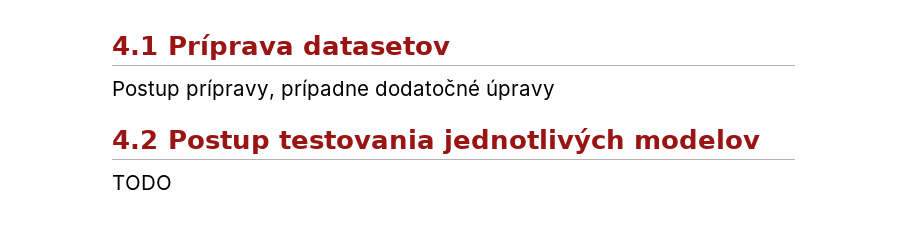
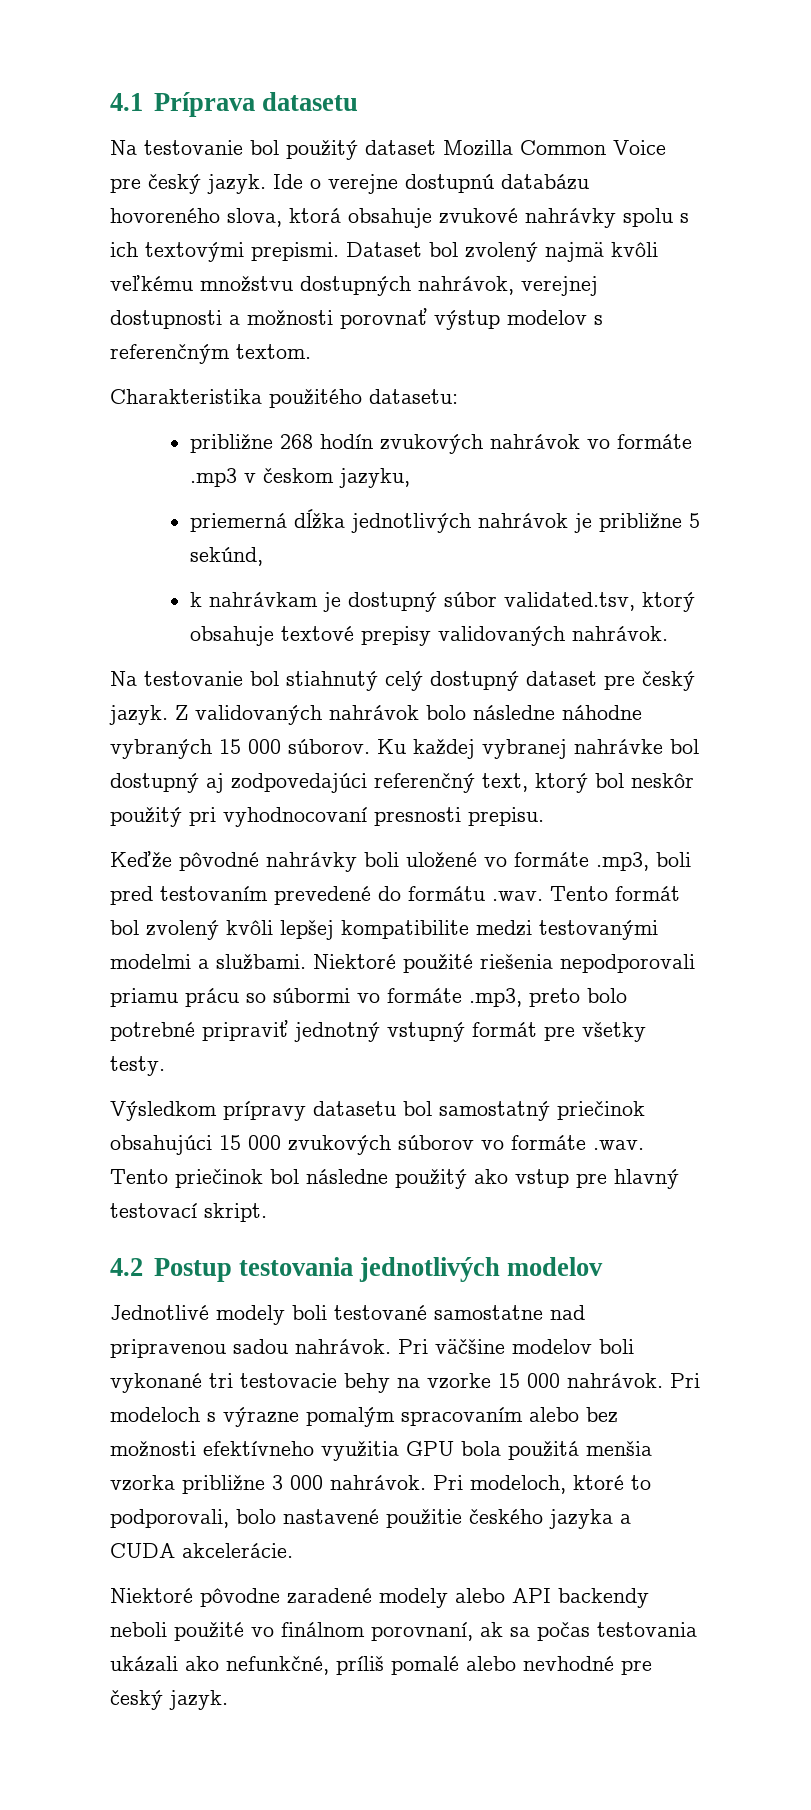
- 4.1 Príprava datasetov
- Postup prípravy, prípadne dodatočné úpravy
+ 4.1 Príprava datasetu
+ Na testovanie bol použitý dataset Mozilla Common Voice pre český jazyk. Ide o verejne dostupnú databázu hovoreného slova, ktorá obsahuje zvukové nahrávky spolu s ich textovými prepismi. Dataset bol zvolený najmä kvôli veľkému množstvu dostupných nahrávok, verejnej dostupnosti a možnosti porovnať výstup modelov s referenčným textom.
+ Charakteristika použitého datasetu:
+ približne 268 hodín zvukových nahrávok vo formáte .mp3 v českom jazyku,
+ priemerná dĺžka jednotlivých nahrávok je približne 5 sekúnd,
+ k nahrávkam je dostupný súbor validated.tsv, ktorý obsahuje textové prepisy validovaných nahrávok.
+ Na testovanie bol stiahnutý celý dostupný dataset pre český jazyk. Z validovaných nahrávok bolo následne náhodne vybraných 15 000 súborov. Ku každej vybranej nahrávke bol dostupný aj zodpovedajúci referenčný text, ktorý bol neskôr použitý pri vyhodnocovaní presnosti prepisu.
+ Keďže pôvodné nahrávky boli uložené vo formáte .mp3, boli pred testovaním prevedené do formátu .wav. Tento formát bol zvolený kvôli lepšej kompatibilite medzi testovanými modelmi a službami. Niektoré použité riešenia nepodporovali priamu prácu so súbormi vo formáte .mp3, preto bolo potrebné pripraviť jednotný vstupný formát pre všetky testy.
+ Výsledkom prípravy datasetu bol samostatný priečinok obsahujúci 15 000 zvukových súborov vo formáte .wav. Tento priečinok bol následne použitý ako vstup pre hlavný testovací skript.
- TODO
+ Jednotlivé modely boli testované samostatne nad pripravenou sadou nahrávok. Pri väčšine modelov boli vykonané tri testovacie behy na vzorke 15 000 nahrávok. Pri modeloch s výrazne pomalým spracovaním alebo bez možnosti efektívneho využitia GPU bola použitá menšia vzorka približne 3 000 nahrávok. Pri modeloch, ktoré to podporovali, bolo nastavené použitie českého jazyka a CUDA akcelerácie.
+ Niektoré pôvodne zaradené modely alebo API backendy neboli použité vo finálnom porovnaní, ak sa počas testovania ukázali ako nefunkčné, príliš pomalé alebo nevhodné pre český jazyk.

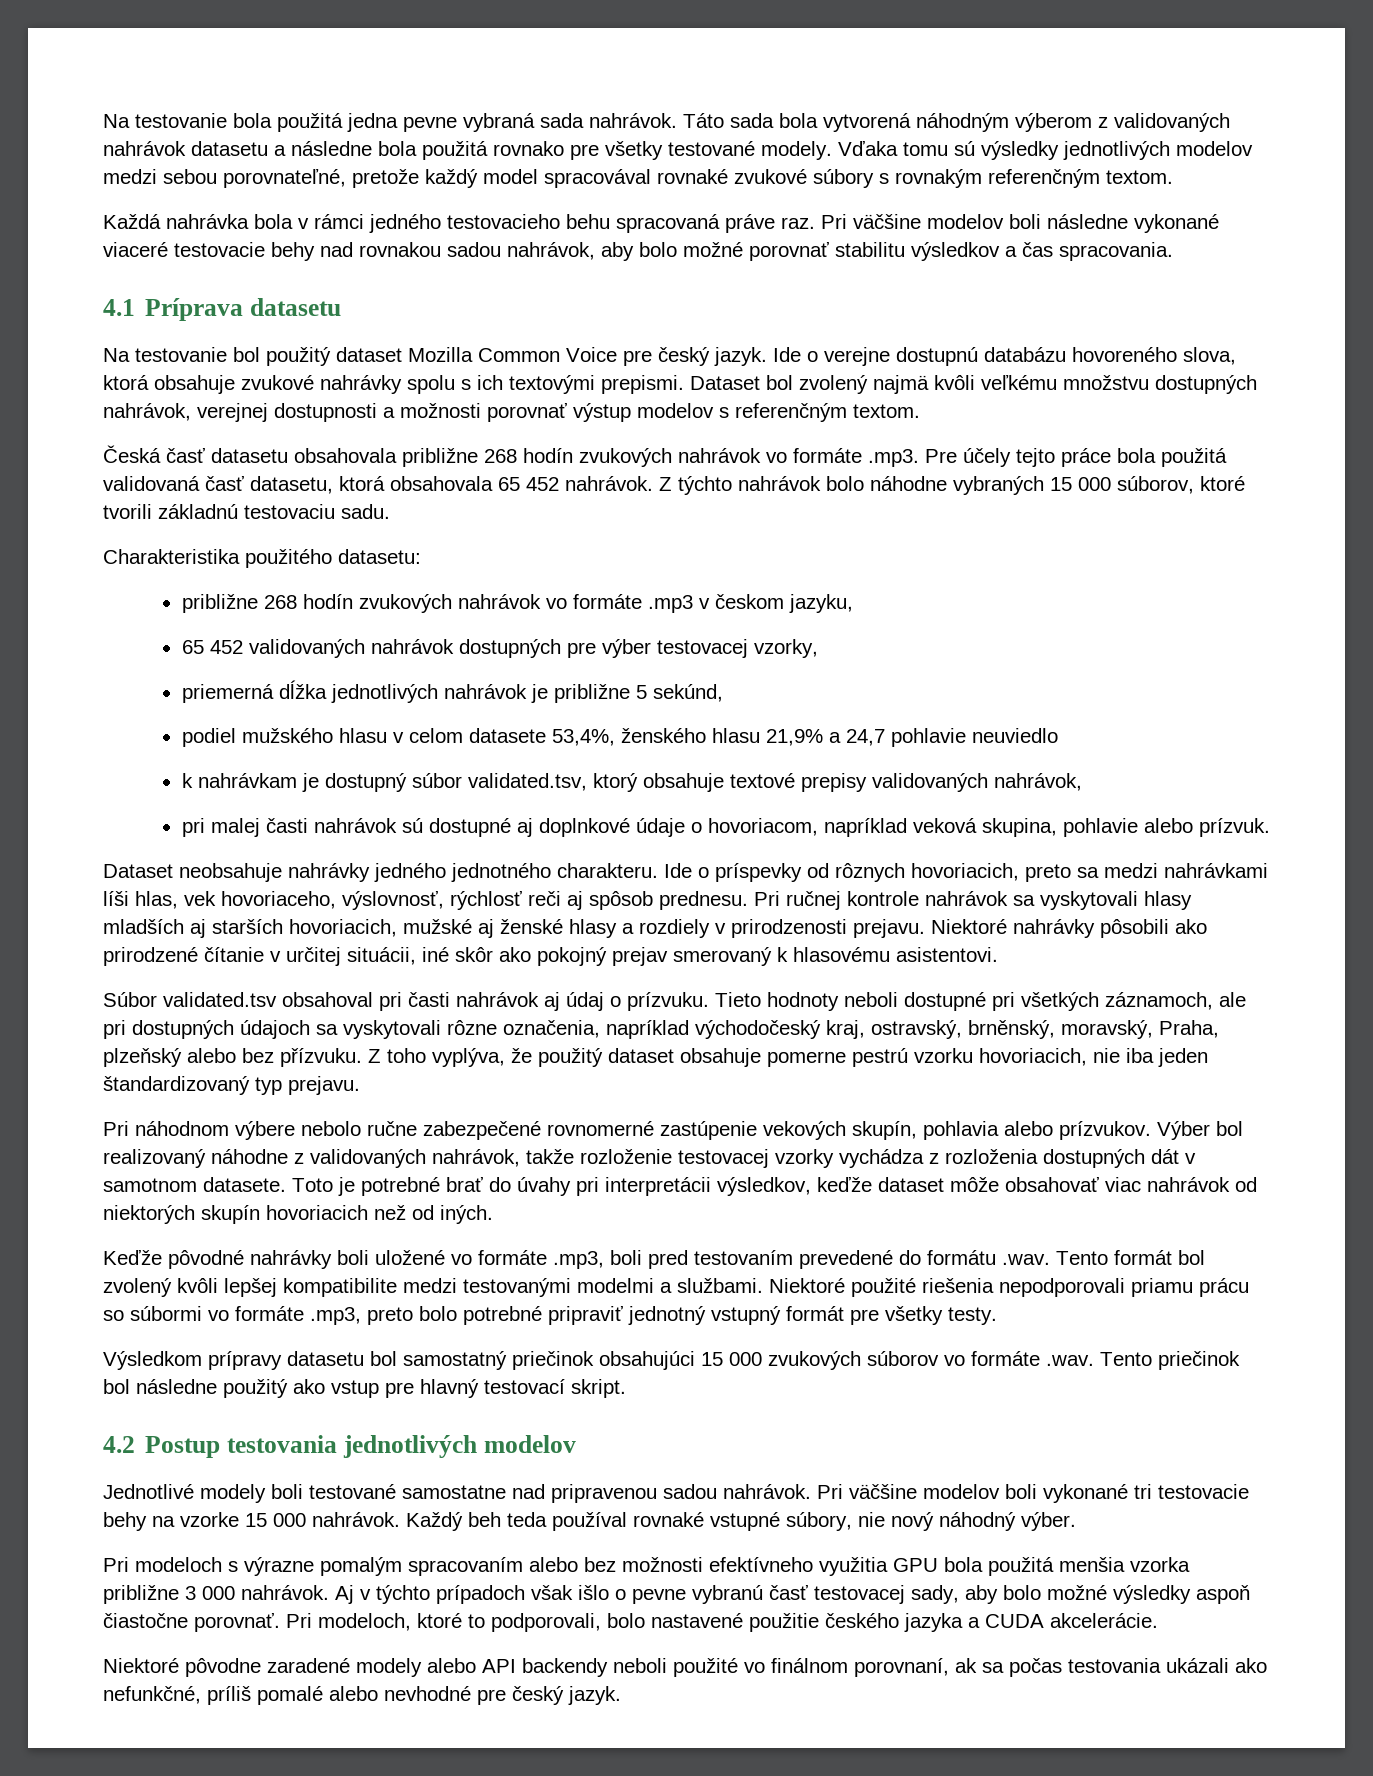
+ Na testovanie bola použitá jedna pevne vybraná sada nahrávok. Táto sada bola vytvorená náhodným výberom z validovaných nahrávok datasetu a následne bola použitá rovnako pre všetky testované modely. Vďaka tomu sú výsledky jednotlivých modelov medzi sebou porovnateľné, pretože každý model spracovával rovnaké zvukové súbory s rovnakým referenčným textom.
+ Každá nahrávka bola v rámci jedného testovacieho behu spracovaná práve raz. Pri väčšine modelov boli následne vykonané viaceré testovacie behy nad rovnakou sadou nahrávok, aby bolo možné porovnať stabilitu výsledkov a čas spracovania.
+ Česká časť datasetu obsahovala približne 268 hodín zvukových nahrávok vo formáte .mp3. Pre účely tejto práce bola použitá validovaná časť datasetu, ktorá obsahovala 65 452 nahrávok. Z týchto nahrávok bolo náhodne vybraných 15 000 súborov, ktoré tvorili základnú testovaciu sadu.
+ 65 452 validovaných nahrávok dostupných pre výber testovacej vzorky,
+ podiel mužského hlasu v celom datasete 53,4%, ženského hlasu 21,9% a 24,7 pohlavie neuviedlo
- k nahrávkam je dostupný súbor validated.tsv, ktorý obsahuje textové prepisy validovaných nahrávok.
- Na testovanie bol stiahnutý celý dostupný dataset pre český jazyk. Z validovaných nahrávok bolo následne náhodne vybraných 15 000 súborov. Ku každej vybranej nahrávke bol dostupný aj zodpovedajúci referenčný text, ktorý bol neskôr použitý pri vyhodnocovaní presnosti prepisu.
+ k nahrávkam je dostupný súbor validated.tsv, ktorý obsahuje textové prepisy validovaných nahrávok,
+ pri malej časti nahrávok sú dostupné aj doplnkové údaje o hovoriacom, napríklad veková skupina, pohlavie alebo prízvuk.
+ Dataset neobsahuje nahrávky jedného jednotného charakteru. Ide o príspevky od rôznych hovoriacich, preto sa medzi nahrávkami líši hlas, vek hovoriaceho, výslovnosť, rýchlosť reči aj spôsob prednesu. Pri ručnej kontrole nahrávok sa vyskytovali hlasy mladších aj starších hovoriacich, mužské aj ženské hlasy a rozdiely v prirodzenosti prejavu. Niektoré nahrávky pôsobili ako prirodzené čítanie v určitej situácii, iné skôr ako pokojný prejav smerovaný k hlasovému asistentovi.
+ Súbor validated.tsv obsahoval pri časti nahrávok aj údaj o prízvuku. Tieto hodnoty neboli dostupné pri všetkých záznamoch, ale pri dostupných údajoch sa vyskytovali rôzne označenia, napríklad východočeský kraj, ostravský, brněnský, moravský, Praha, plzeňský alebo bez přízvuku. Z toho vyplýva, že použitý dataset obsahuje pomerne pestrú vzorku hovoriacich, nie iba jeden štandardizovaný typ prejavu.
+ Pri náhodnom výbere nebolo ručne zabezpečené rovnomerné zastúpenie vekových skupín, pohlavia alebo prízvukov. Výber bol realizovaný náhodne z validovaných nahrávok, takže rozloženie testovacej vzorky vychádza z rozloženia dostupných dát v samotnom datasete. Toto je potrebné brať do úvahy pri interpretácii výsledkov, keďže dataset môže obsahovať viac nahrávok od niektorých skupín hovoriacich než od iných.
- Pri väčšine modelov boli vykonané tri testovacie behy na vzorke 15 000 nahrávok. Pri modeloch s výrazne pomalým spracovaním alebo bez možnosti efektívneho využitia GPU bola použitá menšia vzorka približne 3 000 nahrávok.
+ Pri väčšine modelov boli vykonané tri testovacie behy na vzorke 15 000 nahrávok. Každý beh teda používal rovnaké vstupné súbory, nie nový náhodný výber.
+ Pri modeloch s výrazne pomalým spracovaním alebo bez možnosti efektívneho využitia GPU bola použitá menšia vzorka približne 3 000 nahrávok.
+ Aj v týchto prípadoch však išlo o pevne vybranú časť testovacej sady, aby bolo možné výsledky aspoň čiastočne porovnať.

